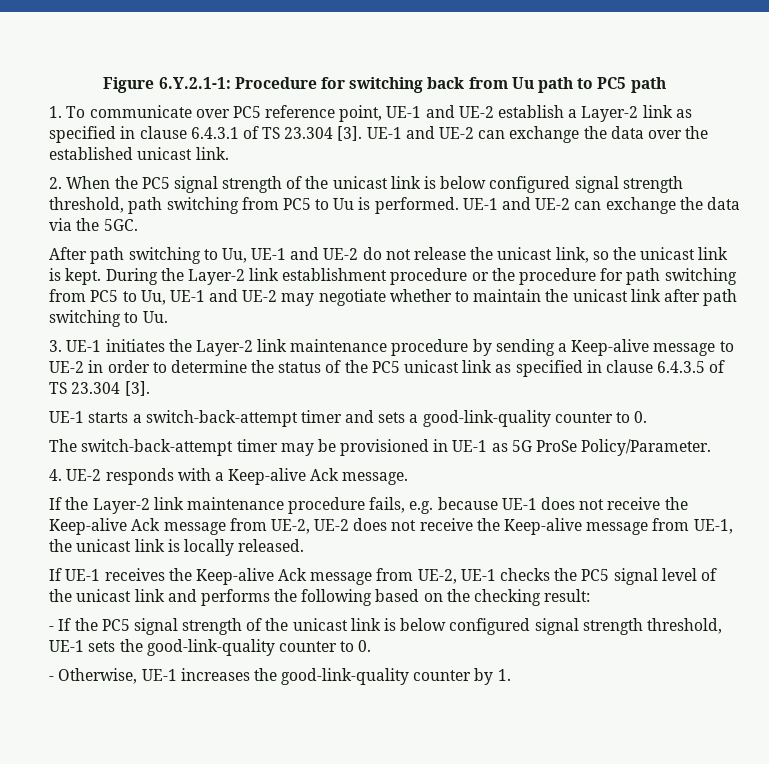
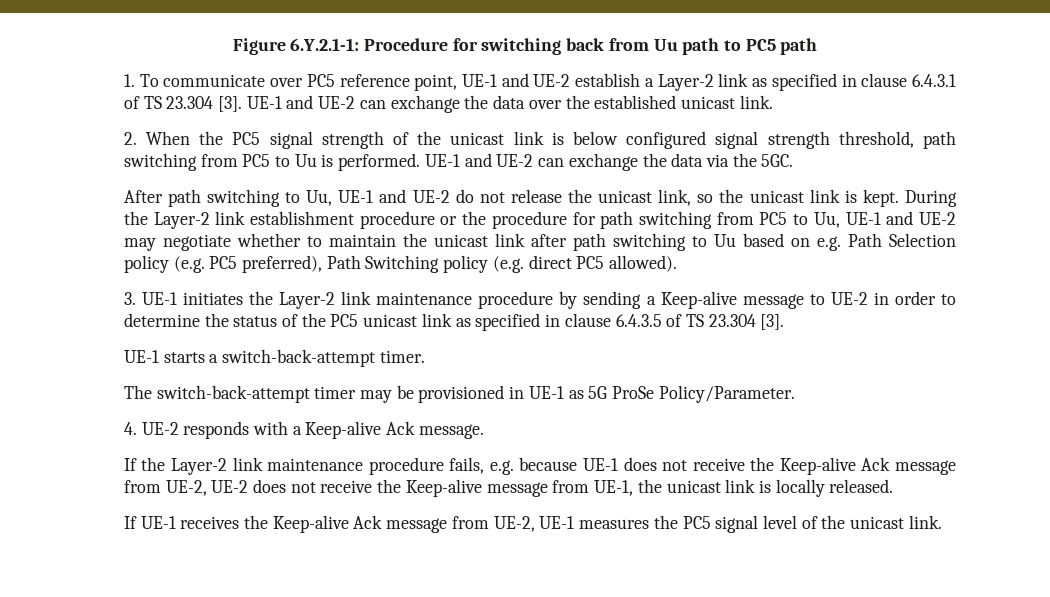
- During the Layer-2 link establishment procedure or the procedure for path switching from PC5 to Uu, UE-1 and UE-2 may negotiate whether to maintain the unicast link after path switching to Uu.
+ During the Layer-2 link establishment procedure or the procedure for path switching from PC5 to Uu, UE-1 and UE-2 may negotiate whether to maintain the unicast link after path switching to Uu based on e.g. Path Selection policy (e.g. PC5 preferred), Path Switching policy (e.g. direct PC5 allowed).
- UE-1 starts a switch-back-attempt timer and sets a good-link-quality counter to 0.
+ UE-1 starts a switch-back-attempt timer.
- If UE-1 receives the Keep-alive Ack message from UE-2, UE-1 checks the PC5 signal level of the unicast link and performs the following based on the checking result:
- - If the PC5 signal strength of the unicast link is below configured signal strength threshold, UE-1 sets the good-link-quality counter to 0.
- - Otherwise, UE-1 increases the good-link-quality counter by 1.
+ If UE-1 receives the Keep-alive Ack message from UE-2, UE-1 measures the PC5 signal level of the unicast link.

